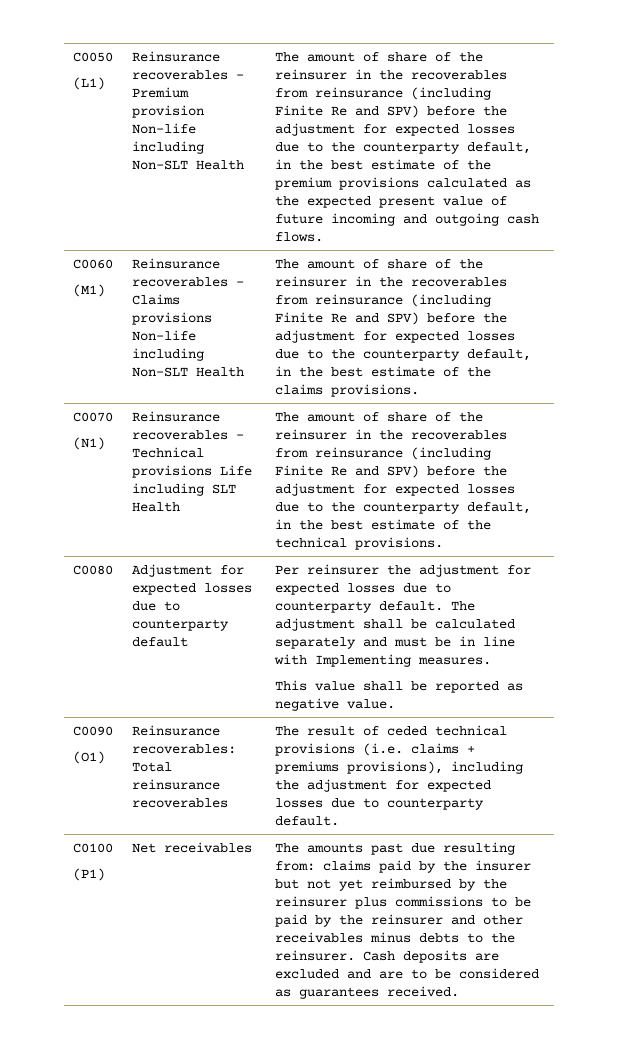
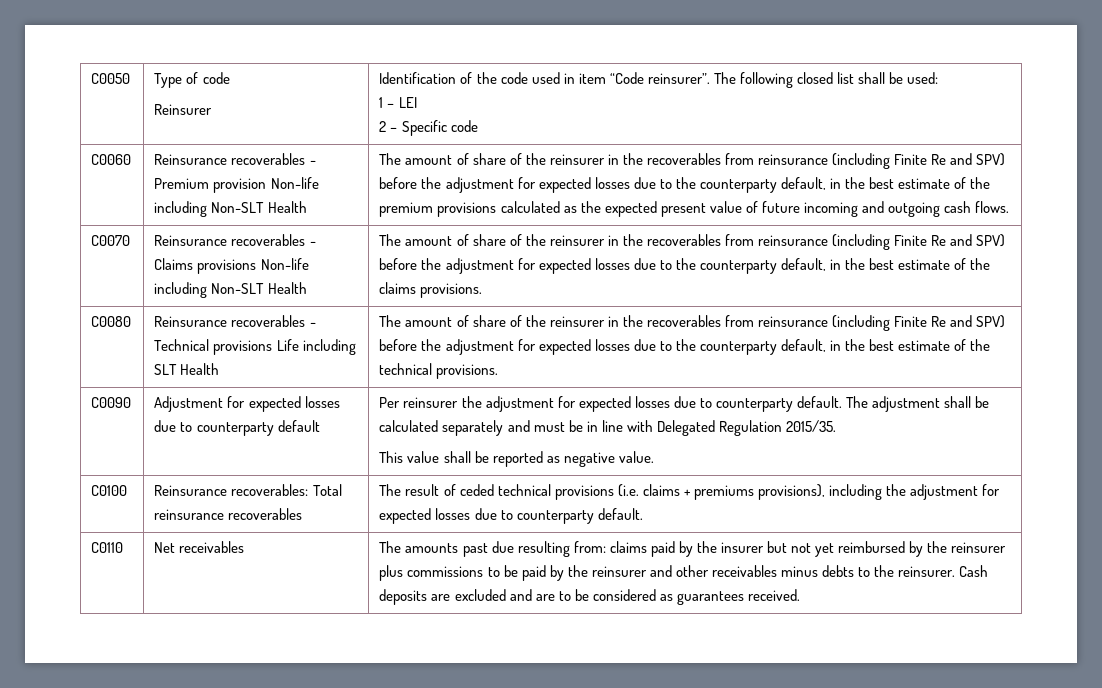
- (L1)
+ Type of code
+ Reinsurer | Identification of the code used in item “Code reinsurer”. The following closed list shall be used:
+ 1 – LEI
+ 2 – Specific code
+ C0060
- C0060
- (M1)
+ C0070
- C0070
- (N1)
+ C0080
- C0080
+ C0090
- The adjustment shall be calculated separately and must be in line with Implementing measures.
+ The adjustment shall be calculated separately and must be in line with Delegated Regulation 2015/35.
- C0090
- (O1) | Reinsurance recoverables: Total reinsurance recoverables | The result of ceded technical provisions (i.e. claims + premiums provisions), including the adjustment for expected losses due to counterparty default.
+ C0100 | Reinsurance recoverables: Total reinsurance recoverables | The result of ceded technical provisions (i.e. claims + premiums provisions), including the adjustment for expected losses due to counterparty default.
- C0100
- (P1)
+ C0110

